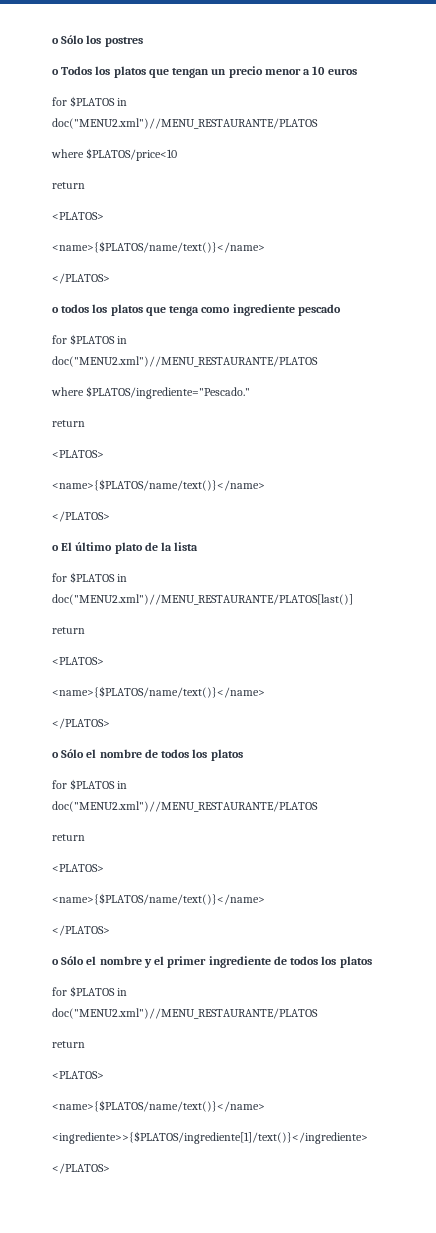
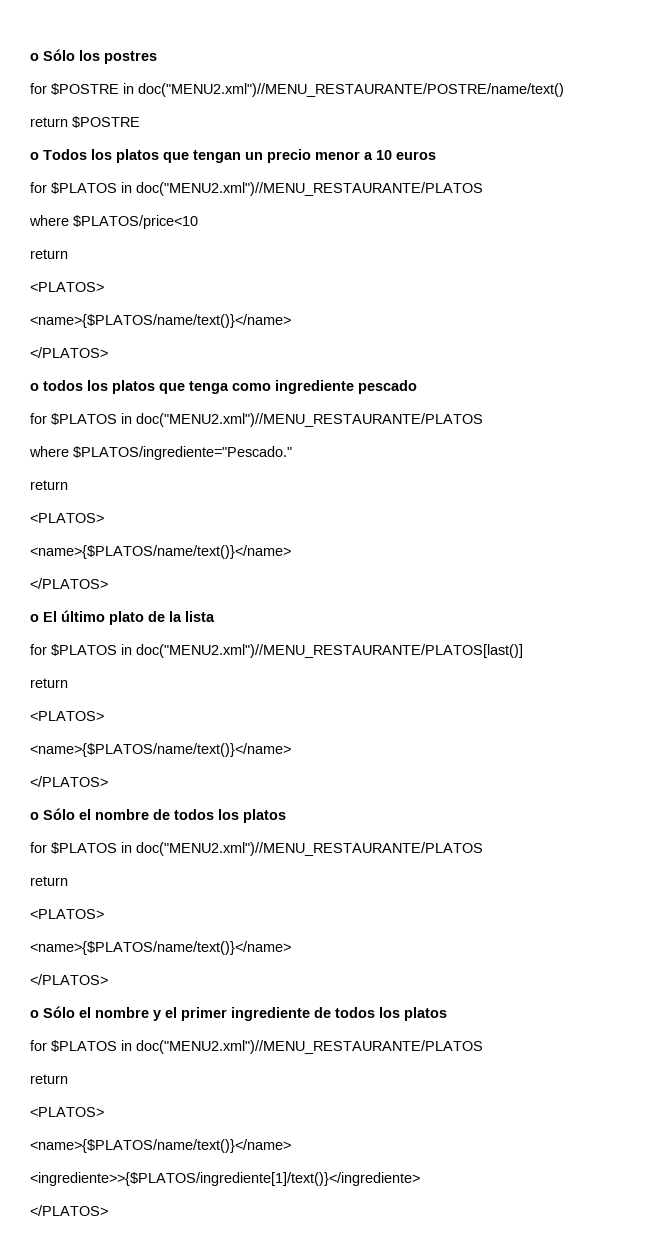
+ for $POSTRE in doc("MENU2.xml")//MENU_RESTAURANTE/POSTRE/name/text()
+ return $POSTRE

